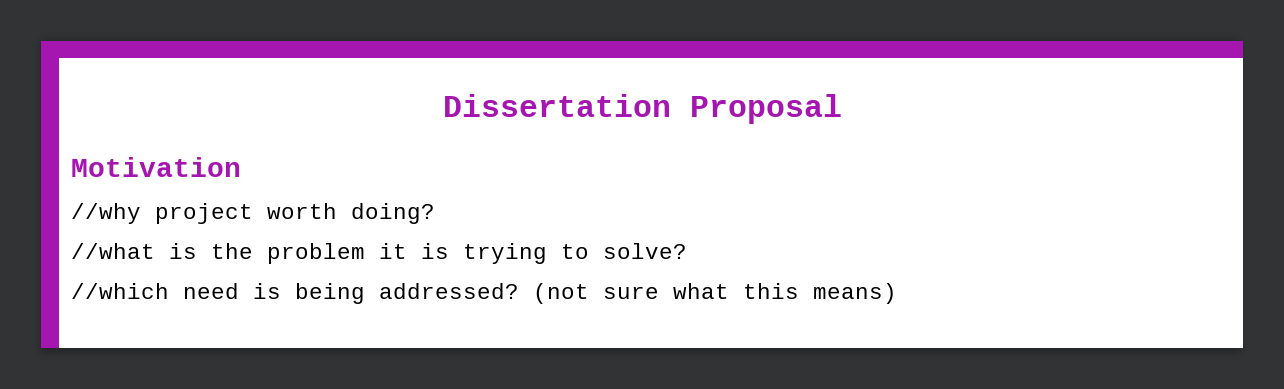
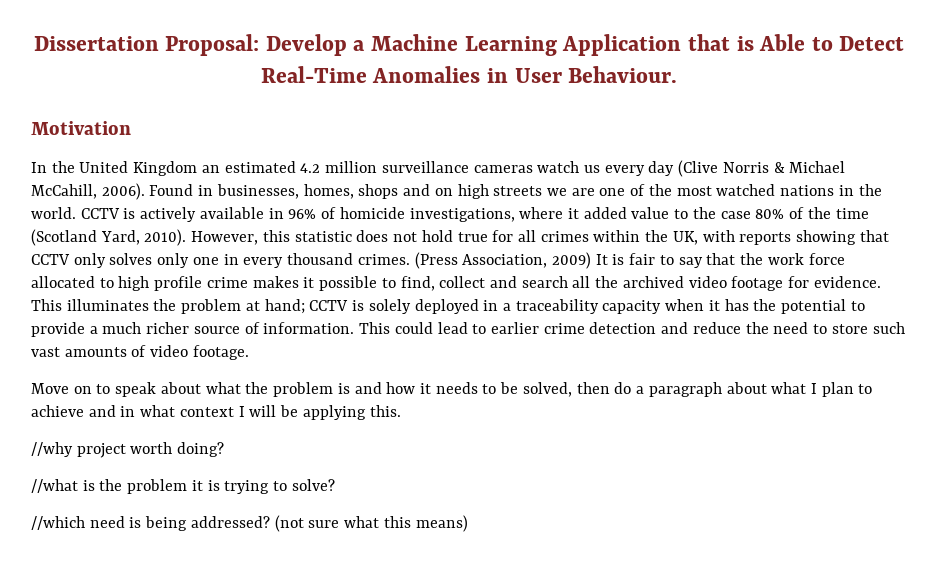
- Dissertation Proposal
+ Dissertation Proposal: Develop a Machine Learning Application that is Able to Detect Real-Time Anomalies in User Behaviour.
  Motivation
+ In the United Kingdom an estimated 4.2 million surveillance cameras watch us every day (Clive Norris & Michael McCahill, 2006). Found in businesses, homes, shops and on high streets we are one of the most watched nations in the world. CCTV is actively available in 96% of homicide investigations, where it added value to the case 80% of the time (Scotland Yard, 2010). However, this statistic does not hold true for all crimes within the UK, with reports showing that CCTV only solves only one in every thousand crimes. (Press Association, 2009) It is fair to say that the work force allocated to high profile crime makes it possible to find, collect and search all the archived video footage for evidence. This illuminates the problem at hand; CCTV is solely deployed in a traceability capacity when it has the potential to provide a much richer source of information. This could lead to earlier crime detection and reduce the need to store such vast amounts of video footage.
+ Move on to speak about what the problem is and how it needs to be solved, then do a paragraph about what I plan to achieve and in what context I will be applying this.

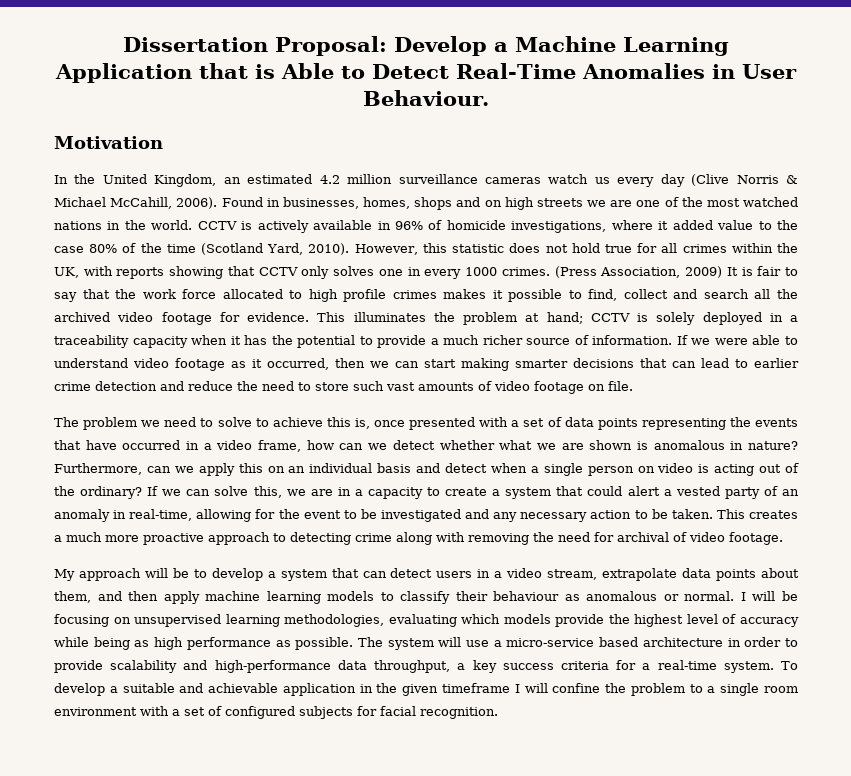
- In the United Kingdom an estimated 4.2 million surveillance cameras watch us every day (Clive Norris & Michael McCahill, 2006).
+ In the United Kingdom, an estimated 4.2 million surveillance cameras watch us every day (Clive Norris & Michael McCahill, 2006).
- However, this statistic does not hold true for all crimes within the UK, with reports showing that CCTV only solves only one in every thousand crimes.
+ However, this statistic does not hold true for all crimes within the UK, with reports showing that CCTV only solves one in every 1000 crimes.
- (Press Association, 2009) It is fair to say that the work force allocated to high profile crime makes it possible to find, collect and search all the archived video footage for evidence.
+ (Press Association, 2009) It is fair to say that the work force allocated to high profile crimes makes it possible to find, collect and search all the archived video footage for evidence.
- This could lead to earlier crime detection and reduce the need to store such vast amounts of video footage.
- Move on to speak about what the problem is and how it needs to be solved, then do a paragraph about what I plan to achieve and in what context I will be applying this.
- //why project worth doing?
- //what is the problem it is trying to solve?
- //which need is being addressed? (not sure what this means)
+ If we were able to understand video footage as it occurred, then we can start making smarter decisions that can lead to earlier crime detection and reduce the need to store such vast amounts of video footage on file.
+ The problem we need to solve to achieve this is, once presented with a set of data points representing the events that have occurred in a video frame, how can we detect whether what we are shown is anomalous in nature? Furthermore, can we apply this on an individual basis and detect when a single person on video is acting out of the ordinary? If we can solve this, we are in a capacity to create a system that could alert a vested party of an anomaly in real-time, allowing for the event to be investigated and any necessary action to be taken. This creates a much more proactive approach to detecting crime along with removing the need for archival of video footage.
+ My approach will be to develop a system that can detect users in a video stream, extrapolate data points about them, and then apply machine learning models to classify their behaviour as anomalous or normal. I will be focusing on unsupervised learning methodologies, evaluating which models provide the highest level of accuracy while being as high performance as possible. The system will use a micro-service based architecture in order to provide scalability and high-performance data throughput, a key success criteria for a real-time system. To develop a suitable and achievable application in the given timeframe I will confine the problem to a single room environment with a set of configured subjects for facial recognition.

